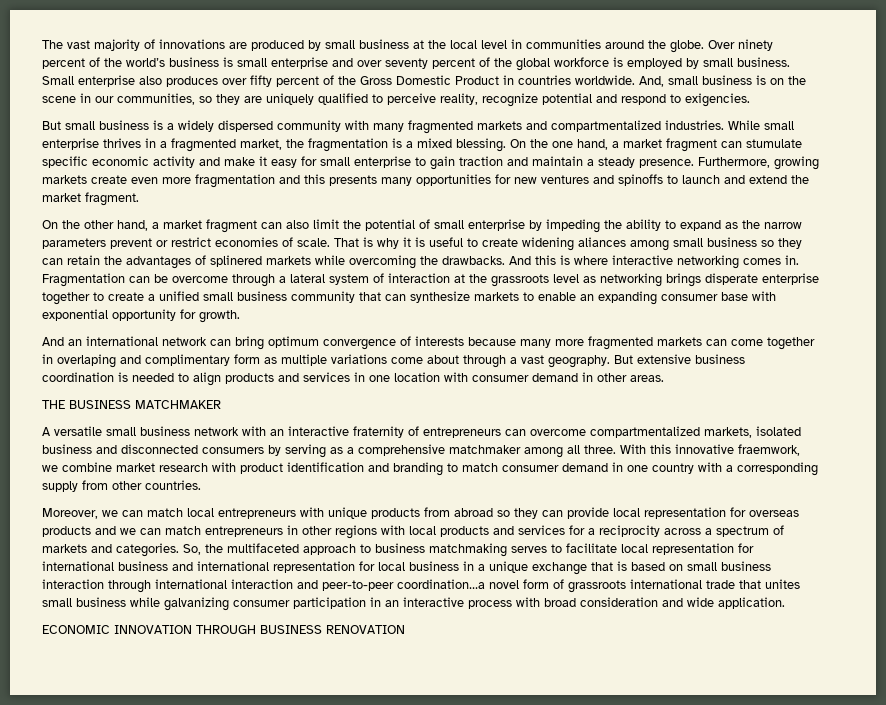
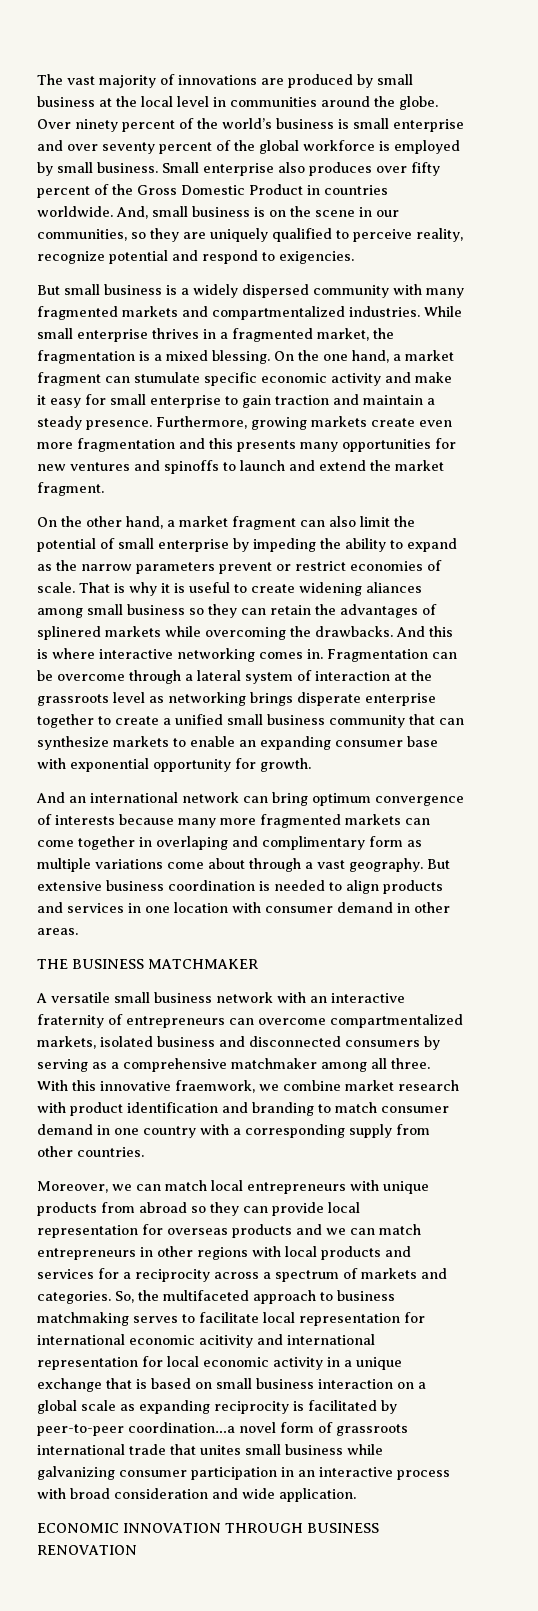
- So, the multifaceted approach to business matchmaking serves to facilitate local representation for international business and international representation for local business in a unique exchange that is based on small business interaction through international interaction and peer-to-peer coordination…a novel form of grassroots international trade that unites small business while galvanizing consumer participation in an interactive process with broad consideration and wide application.
+ So, the multifaceted approach to business matchmaking serves to facilitate local representation for international economic acitivity and international representation for local economic activity in a unique exchange that is based on small business interaction on a global scale as expanding reciprocity is facilitated by peer-to-peer coordination…a novel form of grassroots international trade that unites small business while galvanizing consumer participation in an interactive process with broad consideration and wide application.

